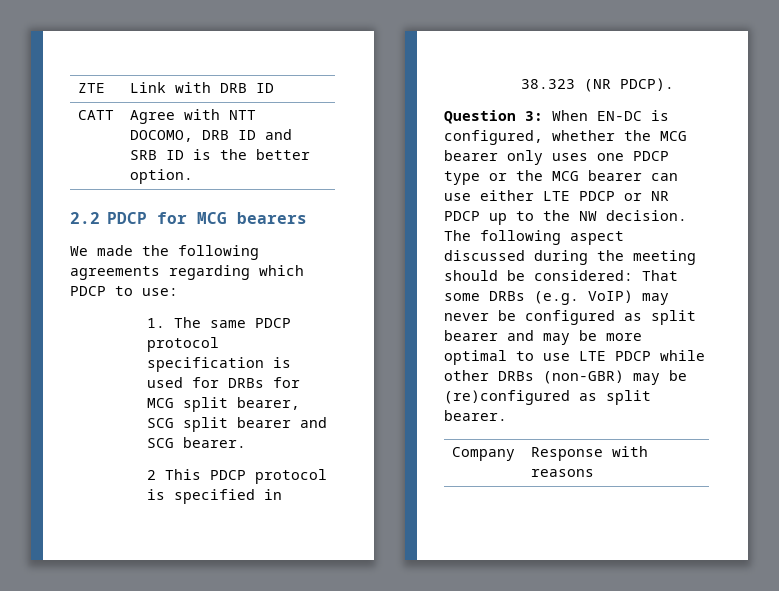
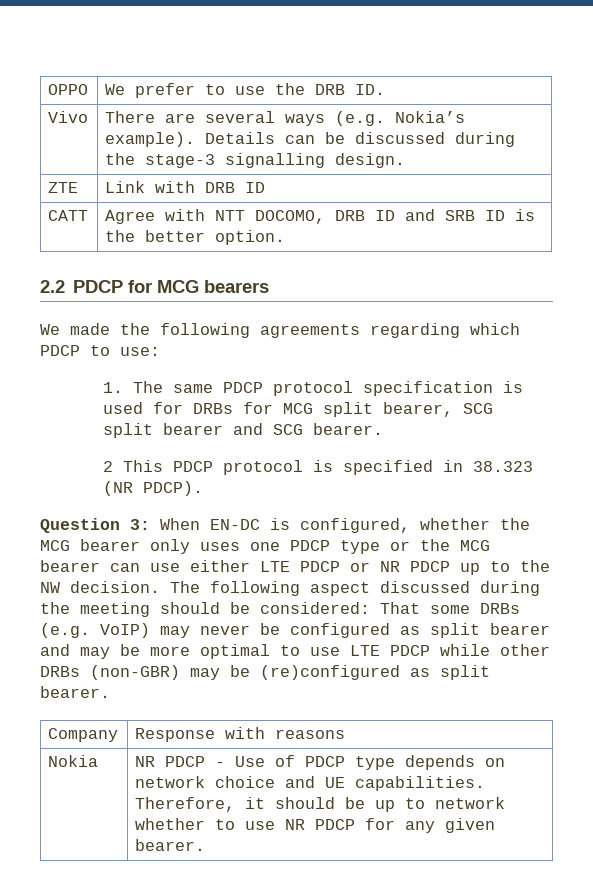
+ OPPO | We prefer to use the DRB ID.
+ Vivo | There are several ways (e.g. Nokia’s example). Details can be discussed during the stage-3 signalling design.
+ Nokia | NR PDCP - Use of PDCP type depends on network choice and UE capabilities. Therefore, it should be up to network whether to use NR PDCP for any given bearer.

